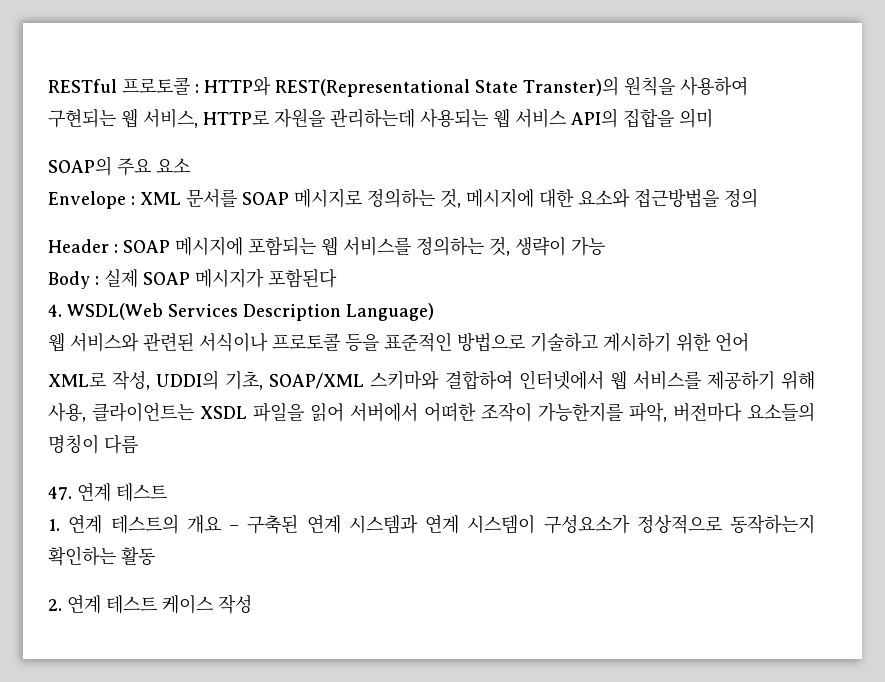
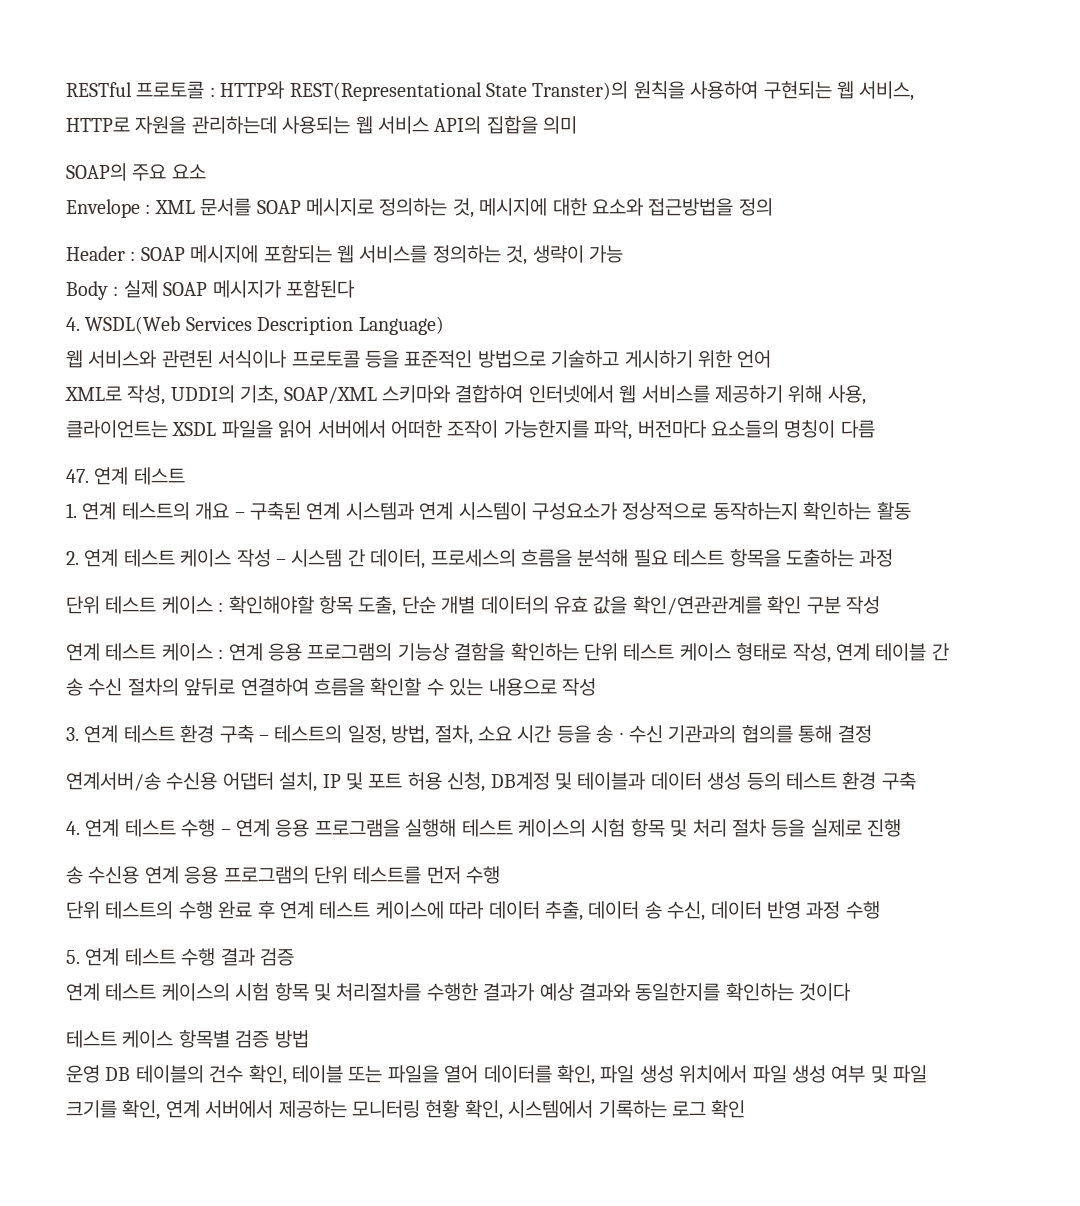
- 2. 연계 테스트 케이스 작성
+ 2. 연계 테스트 케이스 작성 – 시스템 간 데이터, 프로세스의 흐름을 분석해 필요 테스트 항목을 도출하는 과정
+ 단위 테스트 케이스 : 확인해야할 항목 도출, 단순 개별 데이터의 유효 값을 확인/연관관계를 확인 구분 작성
+ 연계 테스트 케이스 : 연계 응용 프로그램의 기능상 결함을 확인하는 단위 테스트 케이스 형태로 작성, 연계 테이블 간 송 수신 절차의 앞뒤로 연결하여 흐름을 확인할 수 있는 내용으로 작성
+ 3. 연계 테스트 환경 구축 – 테스트의 일정, 방법, 절차, 소요 시간 등을 송 ∙ 수신 기관과의 협의를 통해 결정
+ 연계서버/송 수신용 어댑터 설치, IP 및 포트 허용 신청, DB계정 및 테이블과 데이터 생성 등의 테스트 환경 구축
+ 4. 연계 테스트 수행 – 연계 응용 프로그램을 실행해 테스트 케이스의 시험 항목 및 처리 절차 등을 실제로 진행
+ 송 수신용 연계 응용 프로그램의 단위 테스트를 먼저 수행
+ 단위 테스트의 수행 완료 후 연계 테스트 케이스에 따라 데이터 추출, 데이터 송 수신, 데이터 반영 과정 수행
+ 5. 연계 테스트 수행 결과 검증
+ 연계 테스트 케이스의 시험 항목 및 처리절차를 수행한 결과가 예상 결과와 동일한지를 확인하는 것이다
+ 테스트 케이스 항목별 검증 방법
+ 운영 DB 테이블의 건수 확인, 테이블 또는 파일을 열어 데이터를 확인, 파일 생성 위치에서 파일 생성 여부 및 파일 크기를 확인, 연계 서버에서 제공하는 모니터링 현황 확인, 시스템에서 기록하는 로그 확인

